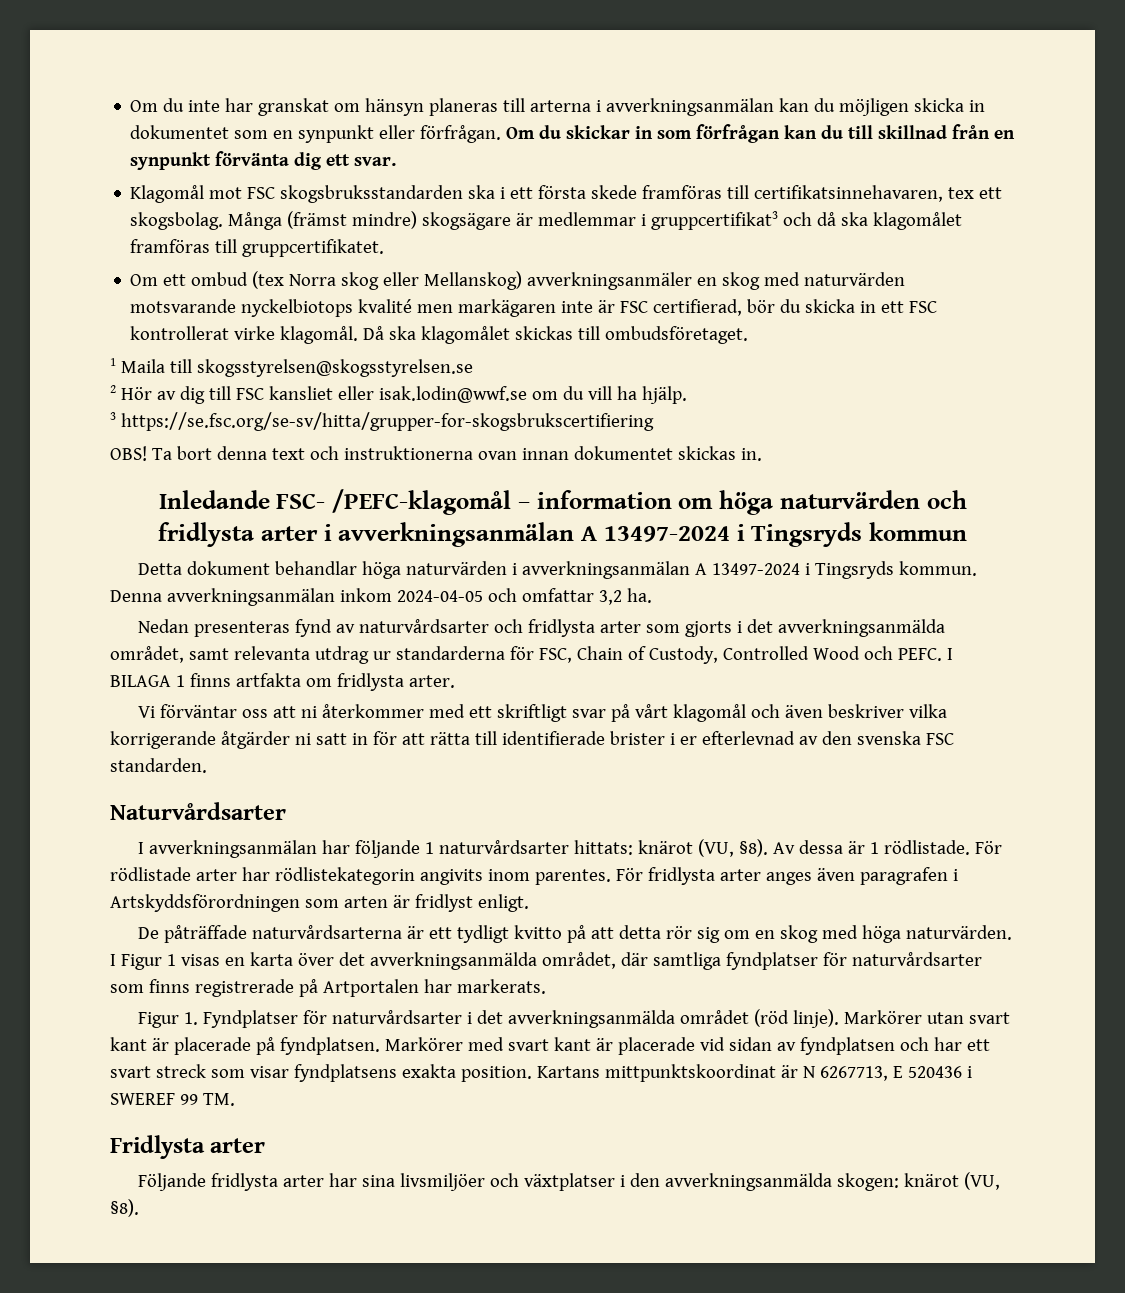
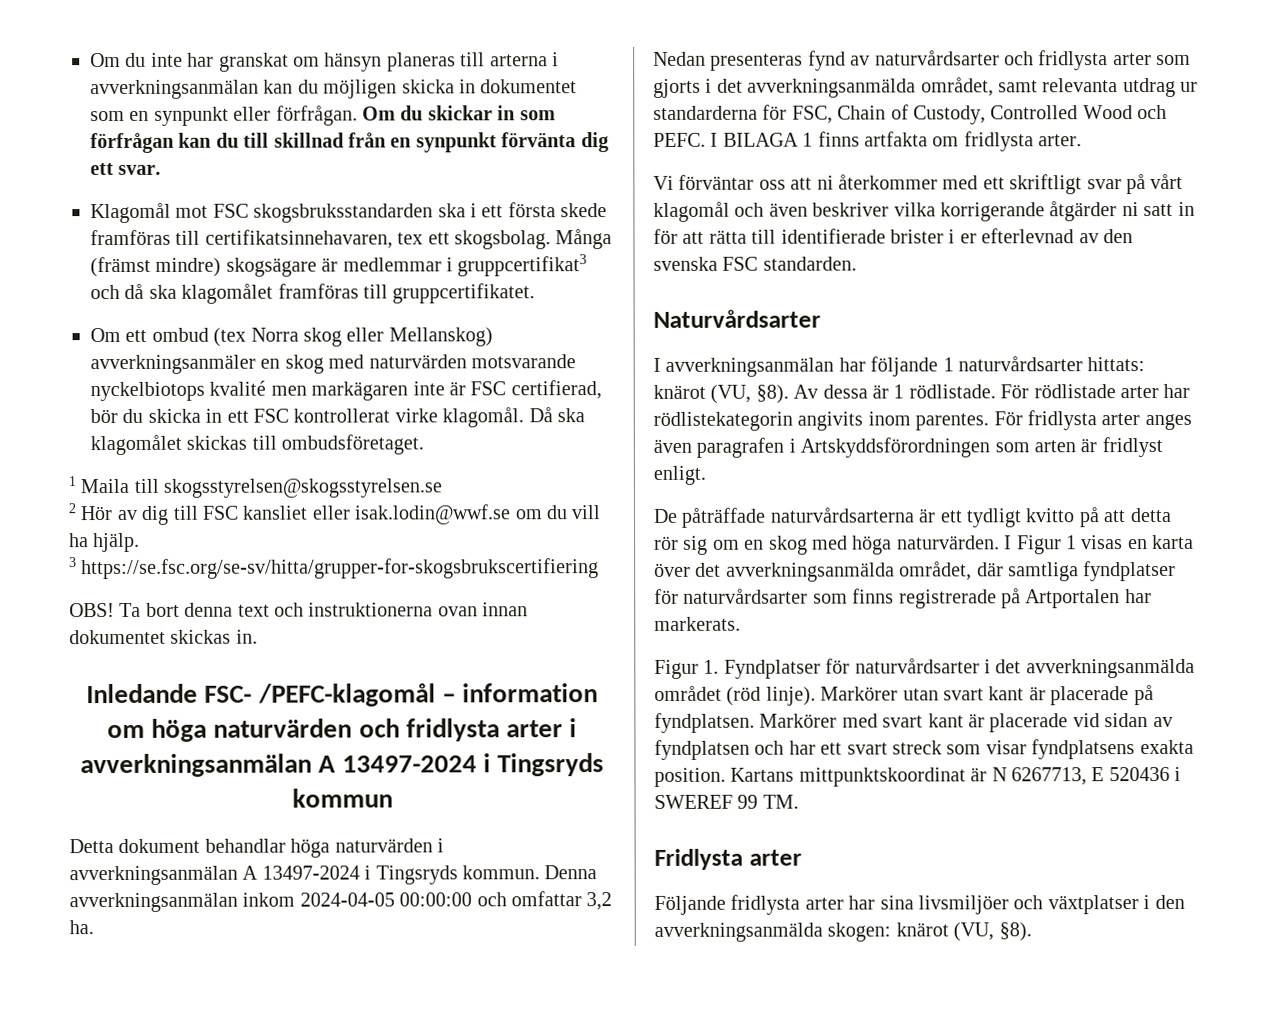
- Denna avverkningsanmälan inkom 2024-04-05 och omfattar 3,2 ha.
+ Denna avverkningsanmälan inkom 2024-04-05 00:00:00 och omfattar 3,2 ha.

